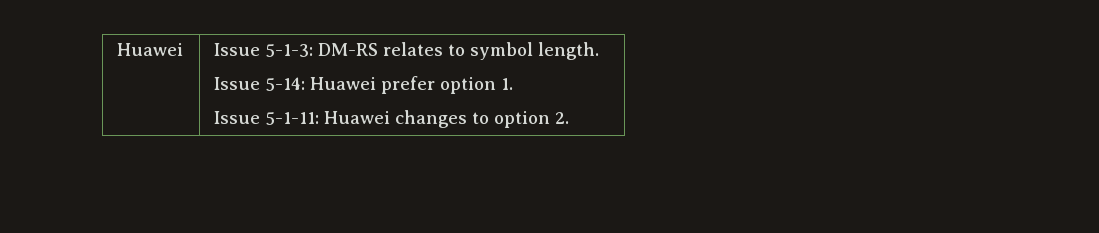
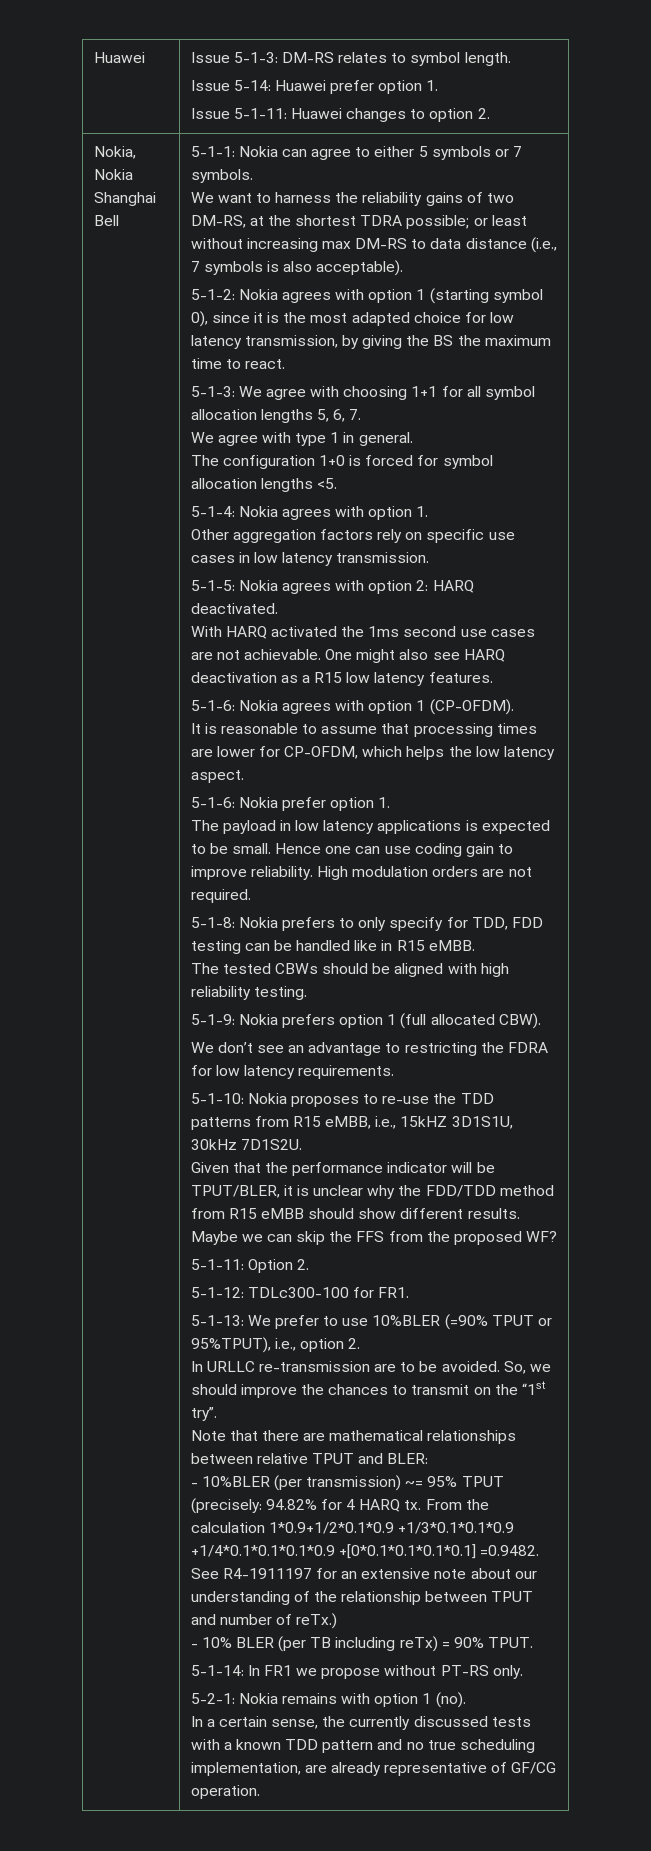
+ Nokia, Nokia Shanghai Bell | 5-1-1: Nokia can agree to either 5 symbols or 7 symbols.
+ We want to harness the reliability gains of two DM-RS, at the shortest TDRA possible; or least without increasing max DM-RS to data distance (i.e., 7 symbols is also acceptable).
+ 5-1-2: Nokia agrees with option 1 (starting symbol 0), since it is the most adapted choice for low latency transmission, by giving the BS the maximum time to react.
+ 5-1-3: We agree with choosing 1+1 for all symbol allocation lengths 5, 6, 7.
+ We agree with type 1 in general.
+ The configuration 1+0 is forced for symbol allocation lengths <5.
+ 5-1-4: Nokia agrees with option 1.
+ Other aggregation factors rely on specific use cases in low latency transmission.
+ 5-1-5: Nokia agrees with option 2: HARQ deactivated.
+ With HARQ activated the 1ms second use cases are not achievable. One might also see HARQ deactivation as a R15 low latency features.
+ 5-1-6: Nokia agrees with option 1 (CP-OFDM).
+ It is reasonable to assume that processing times are lower for CP-OFDM, which helps the low latency aspect.
+ 5-1-6: Nokia prefer option 1.
+ The payload in low latency applications is expected to be small. Hence one can use coding gain to improve reliability. High modulation orders are not required.
+ 5-1-8: Nokia prefers to only specify for TDD, FDD testing can be handled like in R15 eMBB.
+ The tested CBWs should be aligned with high reliability testing.
+ 5-1-9: Nokia prefers option 1 (full allocated CBW).
+ We don’t see an advantage to restricting the FDRA for low latency requirements.
+ 5-1-10: Nokia proposes to re-use the TDD patterns from R15 eMBB, i.e., 15kHZ 3D1S1U, 30kHz 7D1S2U.
+ Given that the performance indicator will be TPUT/BLER, it is unclear why the FDD/TDD method from R15 eMBB should show different results. Maybe we can skip the FFS from the proposed WF?
+ 5-1-11: Option 2.
+ 5-1-12: TDLc300-100 for FR1.
+ 5-1-13: We prefer to use 10%BLER (=90% TPUT or 95%TPUT), i.e., option 2.
+ In URLLC re-transmission are to be avoided. So, we should improve the chances to transmit on the “1st try”.
+ Note that there are mathematical relationships between relative TPUT and BLER:
+ - 10%BLER (per transmission) ~= 95% TPUT (precisely: 94.82% for 4 HARQ tx. From the calculation 1*0.9+1/2*0.1*0.9 +1/3*0.1*0.1*0.9 +1/4*0.1*0.1*0.1*0.9 +[0*0.1*0.1*0.1*0.1] =0.9482. See R4-1911197 for an extensive note about our understanding of the relationship between TPUT and number of reTx.)
+ - 10% BLER (per TB including reTx) = 90% TPUT.
+ 5-1-14: In FR1 we propose without PT-RS only.
+ 5-2-1: Nokia remains with option 1 (no).
+ In a certain sense, the currently discussed tests with a known TDD pattern and no true scheduling implementation, are already representative of GF/CG operation.

